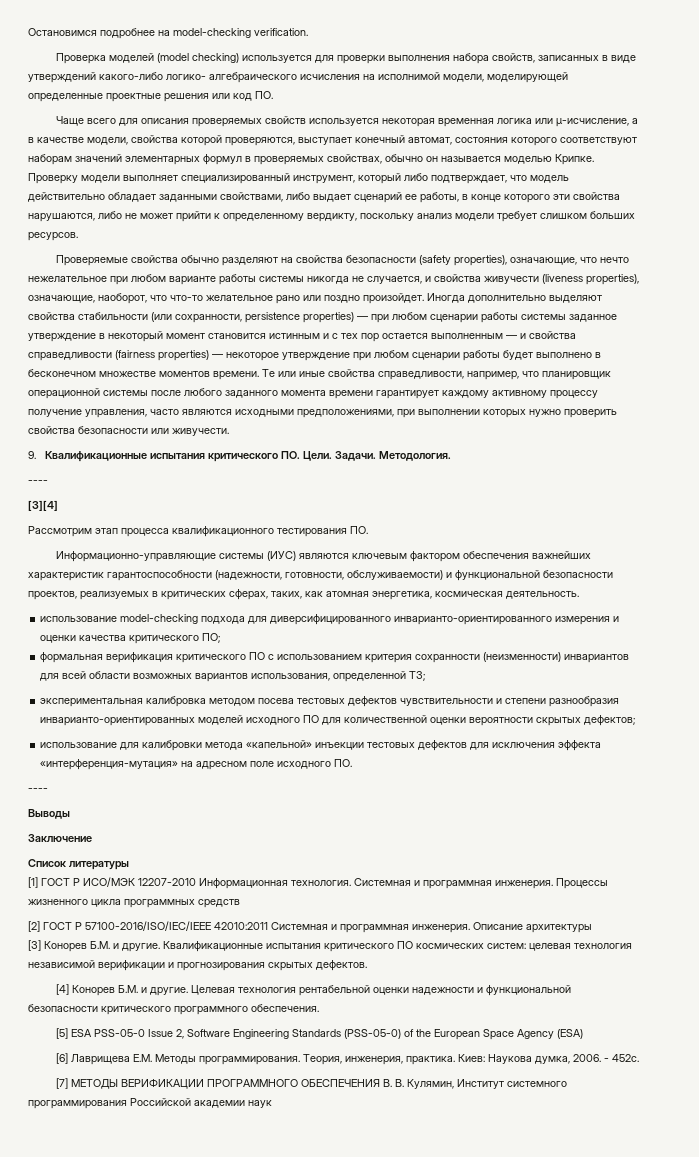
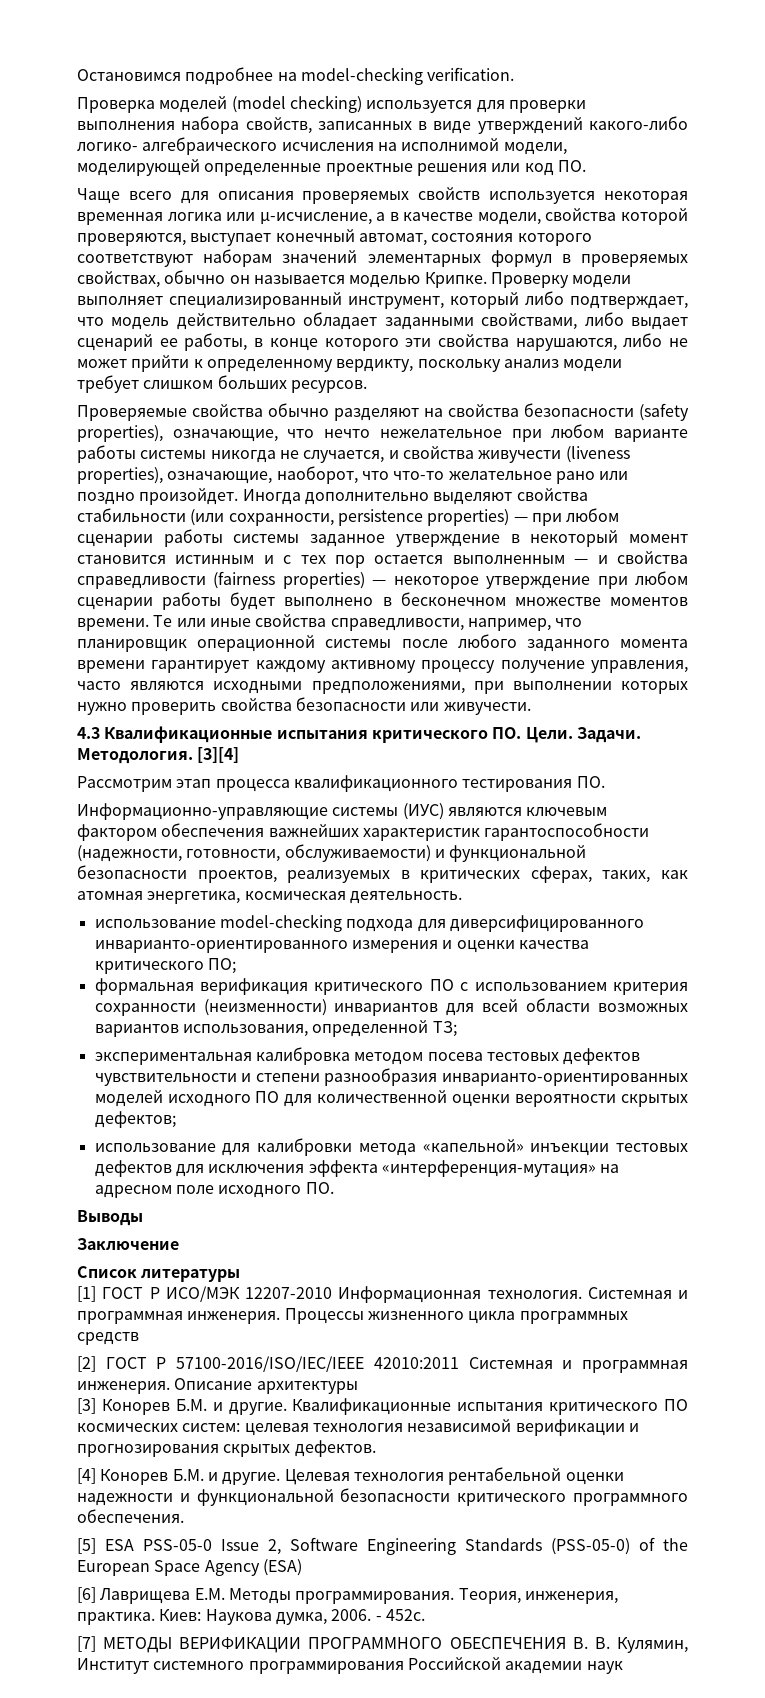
- 9. Квалификационные испытания критического ПО. Цели.
+ 4.3 Квалификационные испытания критического ПО. Цели.
- Методология.
- ----
- [3][4]
+ Методология. [3][4]
  использование для калибровки метода «капельной» инъекции тестовых дефектов для исключения эффекта «интерференция-мутация» на адресном поле исходного ПО.
- ----

